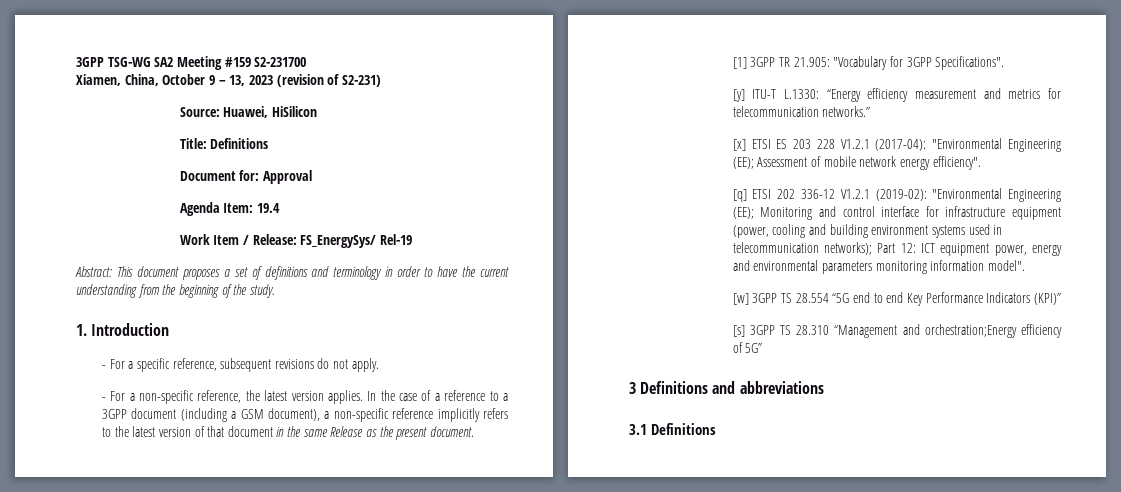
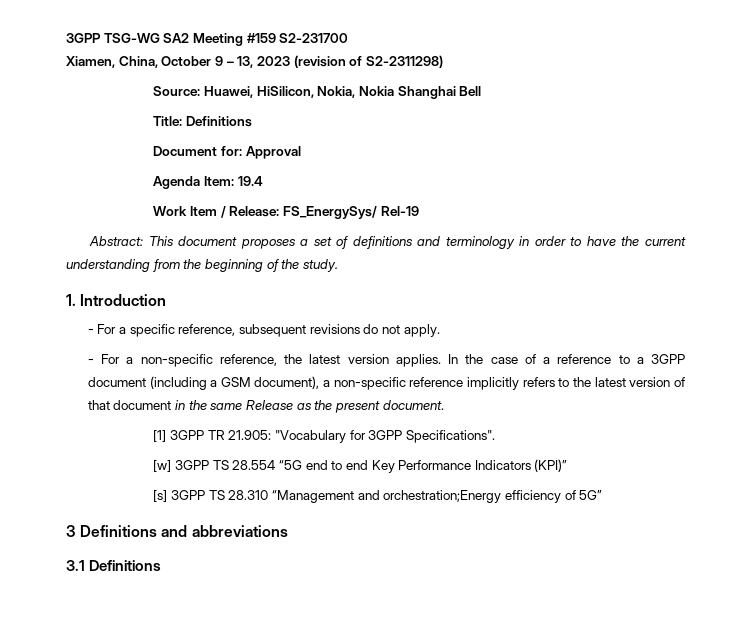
- Xiamen, China, October 9 – 13, 2023 (revision of S2-231)
+ Xiamen, China, October 9 – 13, 2023 (revision of S2-2311298)
- Source: Huawei, HiSilicon
+ Source: Huawei, HiSilicon, Nokia, Nokia Shanghai Bell
- [y] ITU-T L.1330: “Energy efficiency measurement and metrics for telecommunication networks.”
- [x] ETSI ES 203 228 V1.2.1 (2017-04): "Environmental Engineering (EE); Assessment of mobile network energy efficiency".
- [q] ETSI 202 336-12 V1.2.1 (2019-02): "Environmental Engineering (EE); Monitoring and control interface for infrastructure equipment (power, cooling and building environment systems used in telecommunication networks); Part 12: ICT equipment power, energy and environmental parameters monitoring information model".

